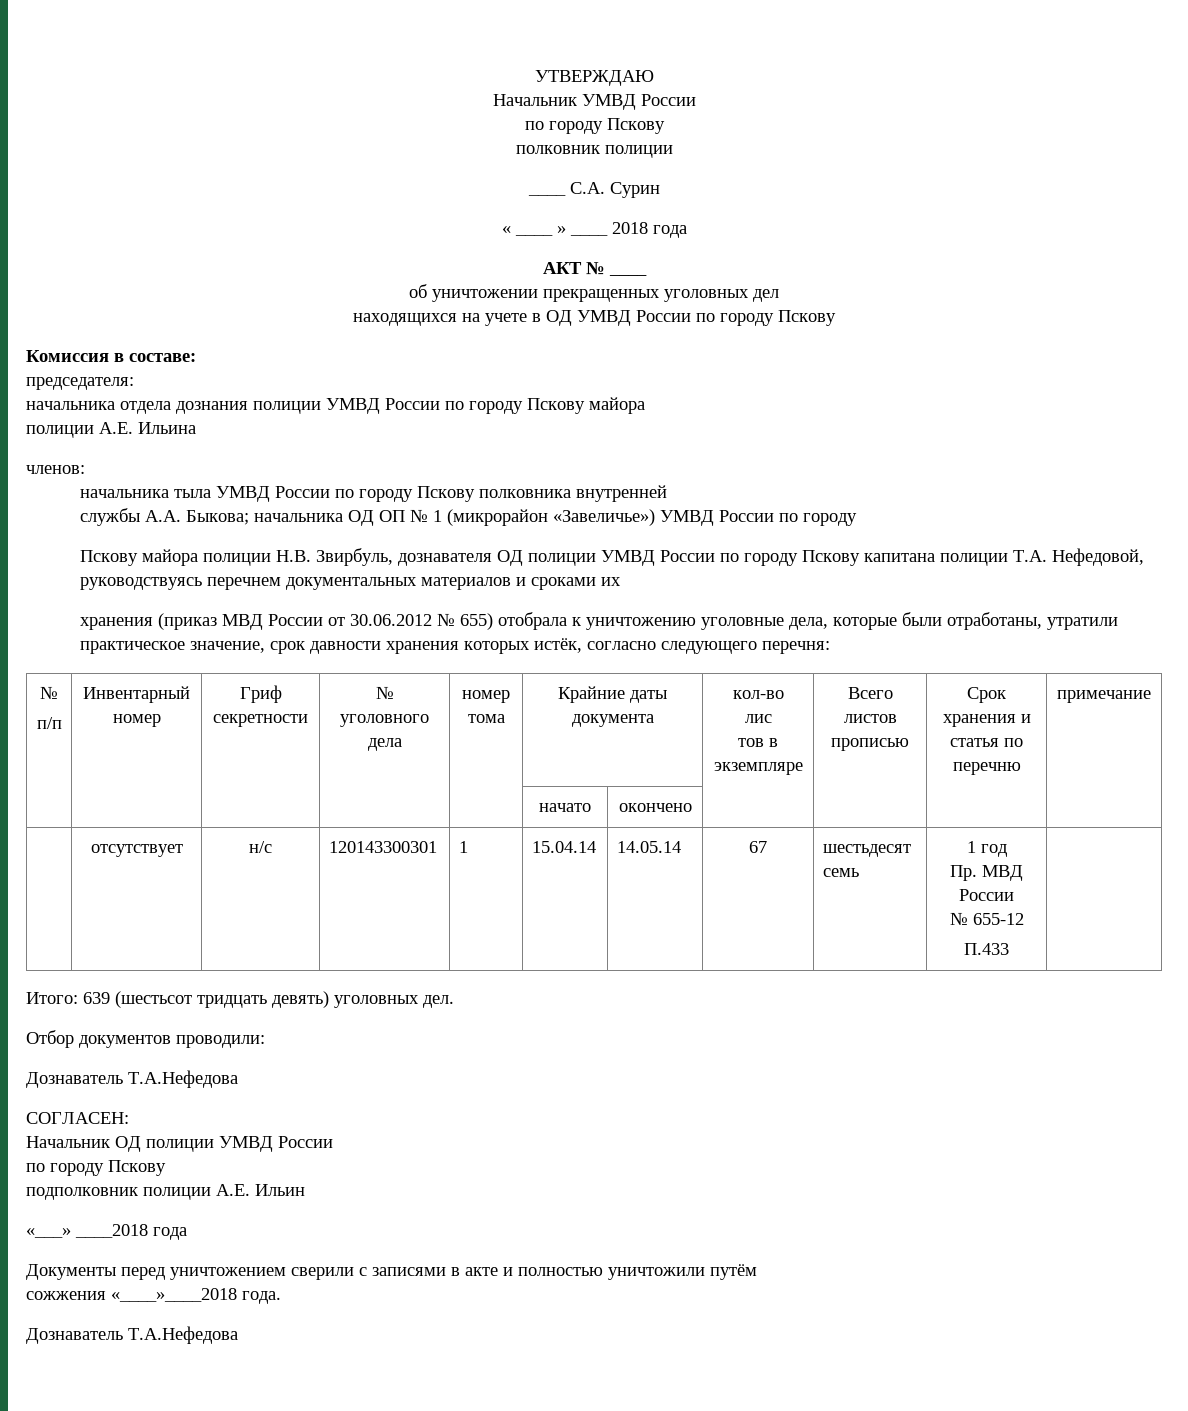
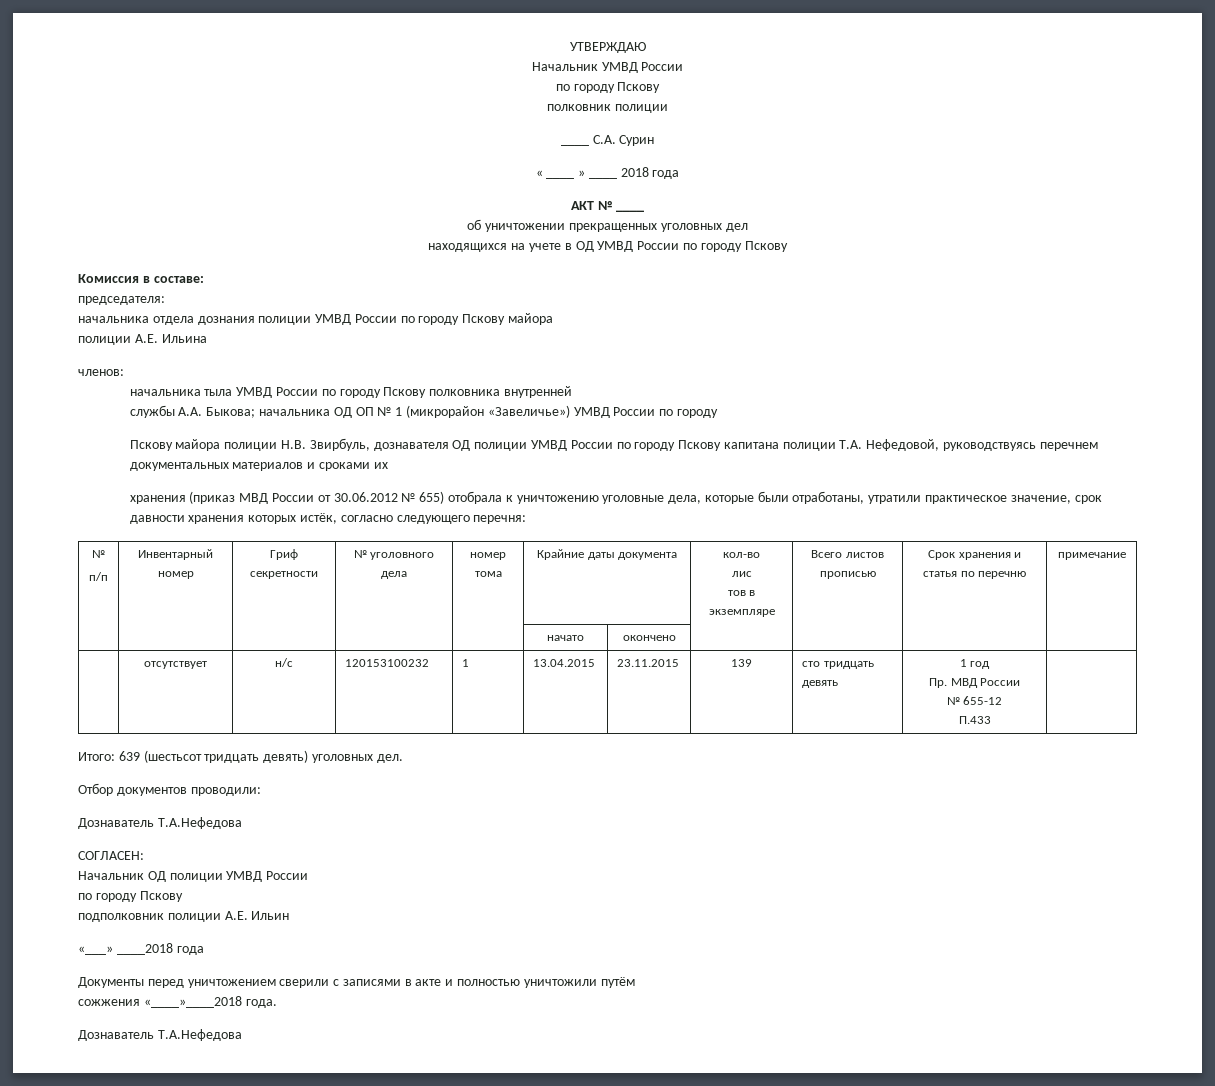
- | отсутствует | н/с | 120143300301 | 1 | 15.04.14 | 14.05.14 | 67 | шестьдесят семь | 1 год
+ | отсутствует | н/с | 120153100232 | 1 | 13.04.2015 | 23.11.2015 | 139 | сто тридцать девять | 1 год

